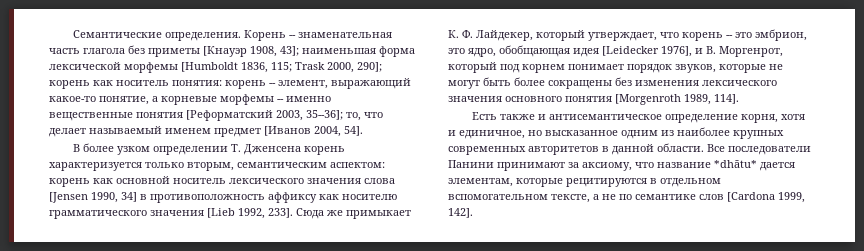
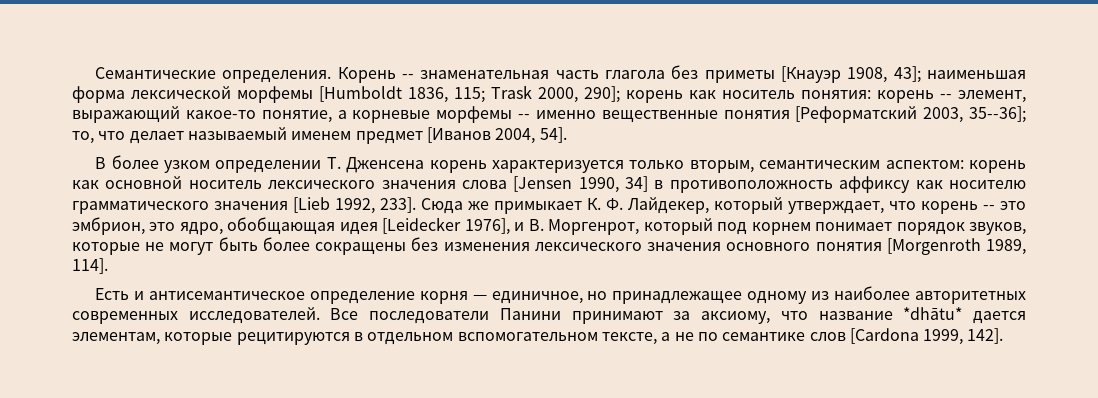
- Есть также и антисемантическое определение корня, хотя и единичное, но высказанное одним из наиболее крупных современных авторитетов в данной области.
+ Есть и антисемантическое определение корня — единичное, но принадлежащее одному из наиболее авторитетных современных исследователей.

